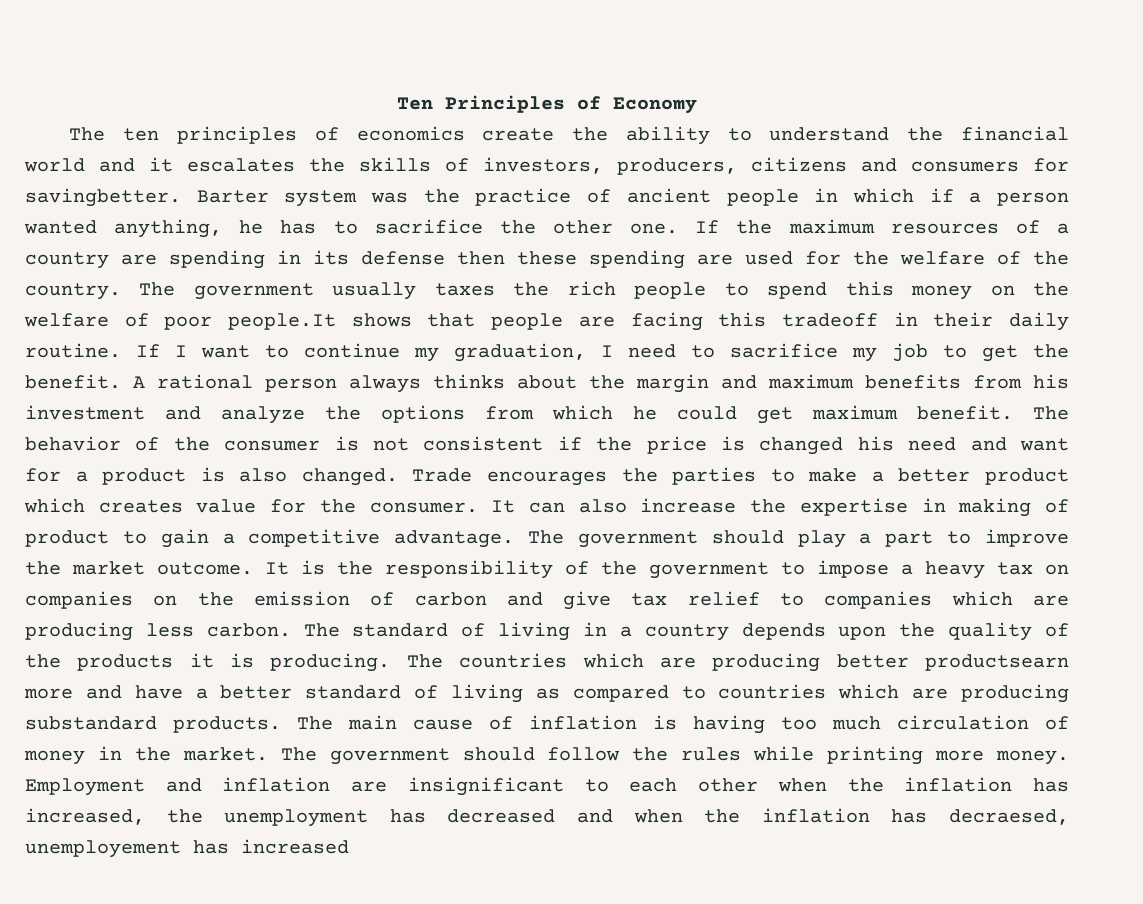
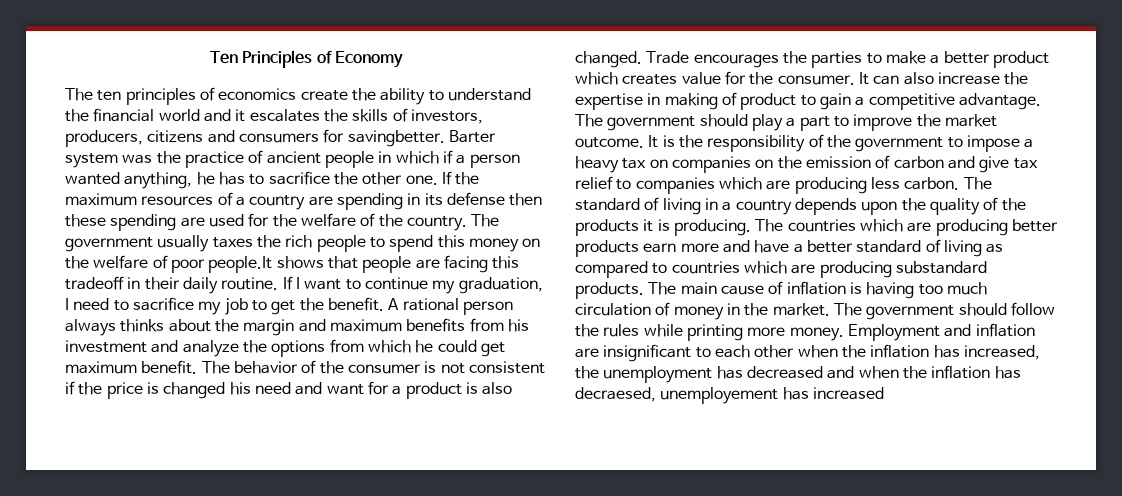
- The countries which are producing better productsearn more and have a better standard of living as compared to countries which are producing substandard products.
+ The countries which are producing better products earn more and have a better standard of living as compared to countries which are producing substandard products.

